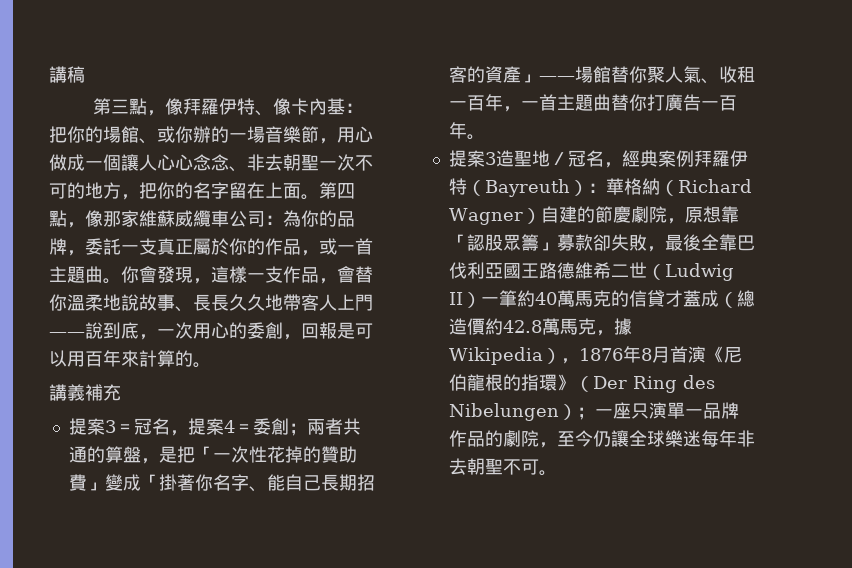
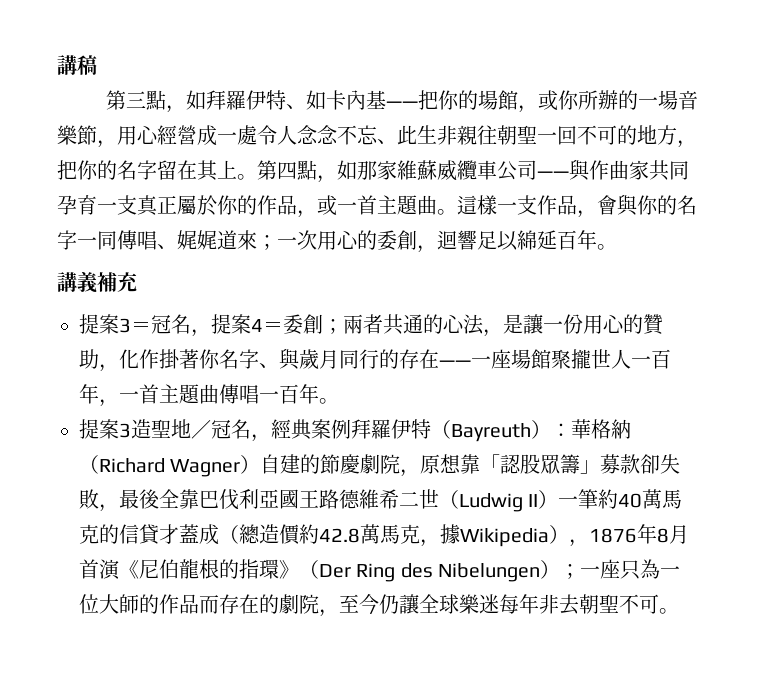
- 第三點，像拜羅伊特、像卡內基：把你的場館、或你辦的一場音樂節，用心做成一個讓人心心念念、非去朝聖一次不可的地方，把你的名字留在上面。
+ 第三點，如拜羅伊特、如卡內基——把你的場館，或你所辦的一場音樂節，用心經營成一處令人念念不忘、此生非親往朝聖一回不可的地方，把你的名字留在其上。
- 第四點，像那家維蘇威纜車公司：為你的品牌，委託一支真正屬於你的作品，或一首主題曲。
+ 第四點，如那家維蘇威纜車公司——與作曲家共同孕育一支真正屬於你的作品，或一首主題曲。
- 你會發現，這樣一支作品，會替你溫柔地說故事、長長久久地帶客人上門——說到底，一次用心的委創，回報是可以用百年來計算的。
+ 這樣一支作品，會與你的名字一同傳唱、娓娓道來；一次用心的委創，迴響足以綿延百年。
- 提案3＝冠名，提案4＝委創；兩者共通的算盤，是把「一次性花掉的贊助費」變成「掛著你名字、能自己長期招客的資產」——場館替你聚人氣、收租一百年，一首主題曲替你打廣告一百年。
+ 提案3＝冠名，提案4＝委創；兩者共通的心法，是讓一份用心的贊助，化作掛著你名字、與歲月同行的存在——一座場館聚攏世人一百年，一首主題曲傳唱一百年。
- 一座只演單一品牌作品的劇院，至今仍讓全球樂迷每年非去朝聖不可。
+ 一座只為一位大師的作品而存在的劇院，至今仍讓全球樂迷每年非去朝聖不可。

